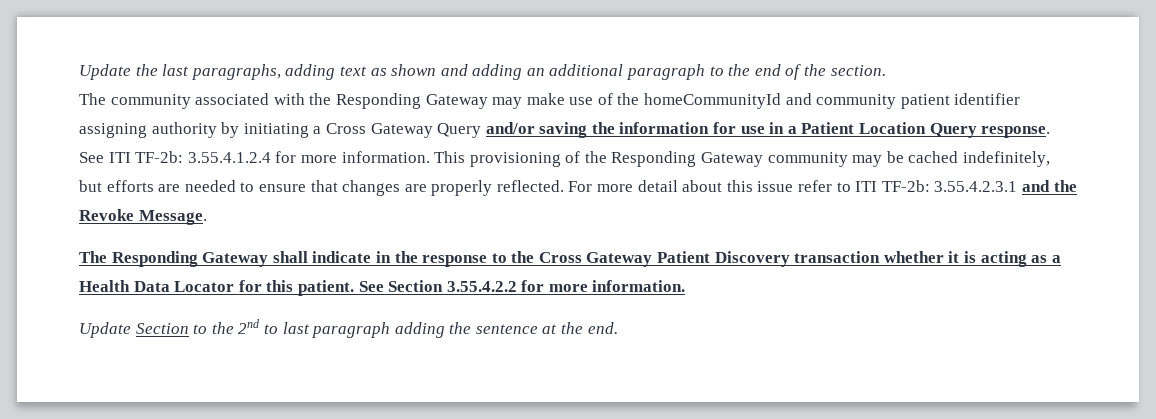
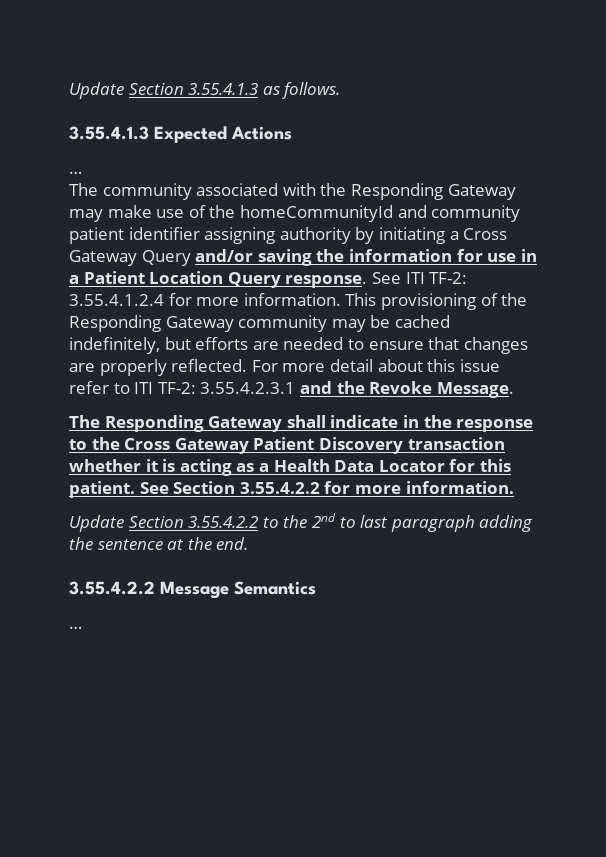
- Update the last paragraphs, adding text as shown and adding an additional paragraph to the end of the section.
+ Update Section 3.55.4.1.3 as follows.
+ 3.55.4.1.3 Expected Actions
+ …
- See ITI TF-2b: 3.55.4.1.2.4 for more information.
+ See ITI TF-2: 3.55.4.1.2.4 for more information.
- For more detail about this issue refer to ITI TF-2b: 3.55.4.2.3.1 and the Revoke Message.
+ For more detail about this issue refer to ITI TF-2: 3.55.4.2.3.1 and the Revoke Message.
- Update Section to the 2nd to last paragraph adding the sentence at the end.
+ Update Section 3.55.4.2.2 to the 2nd to last paragraph adding the sentence at the end.
+ 3.55.4.2.2 Message Semantics
+ …

